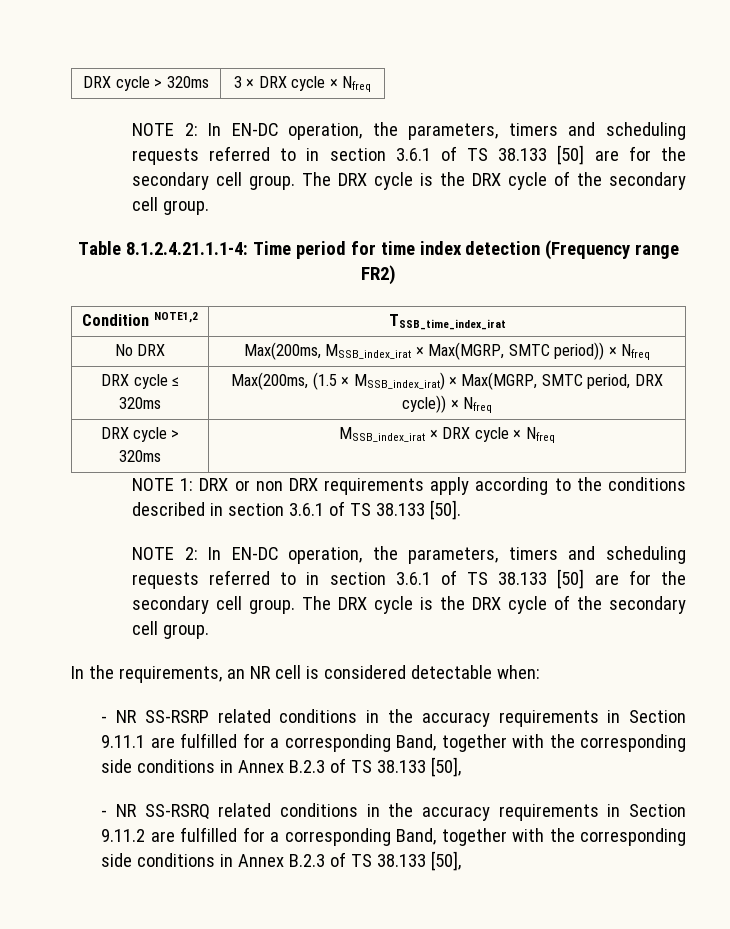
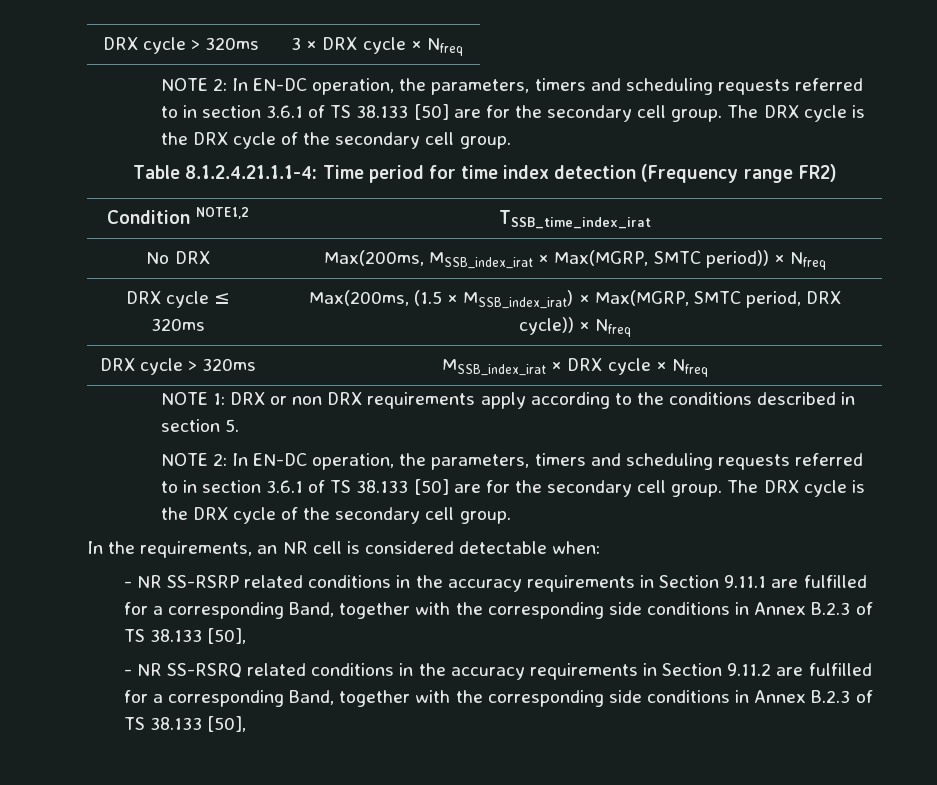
- NOTE 1: DRX or non DRX requirements apply according to the conditions described in section 3.6.1 of TS 38.133 [50].
+ NOTE 1: DRX or non DRX requirements apply according to the conditions described in section 5.

